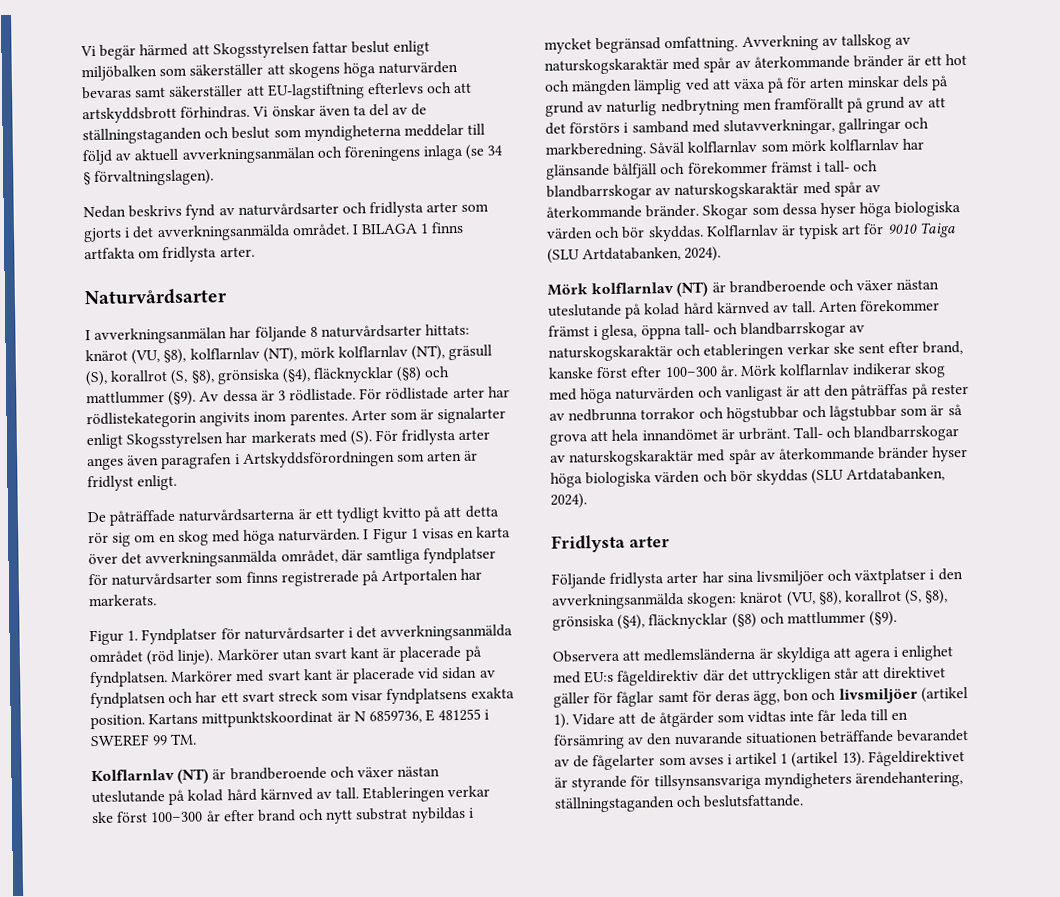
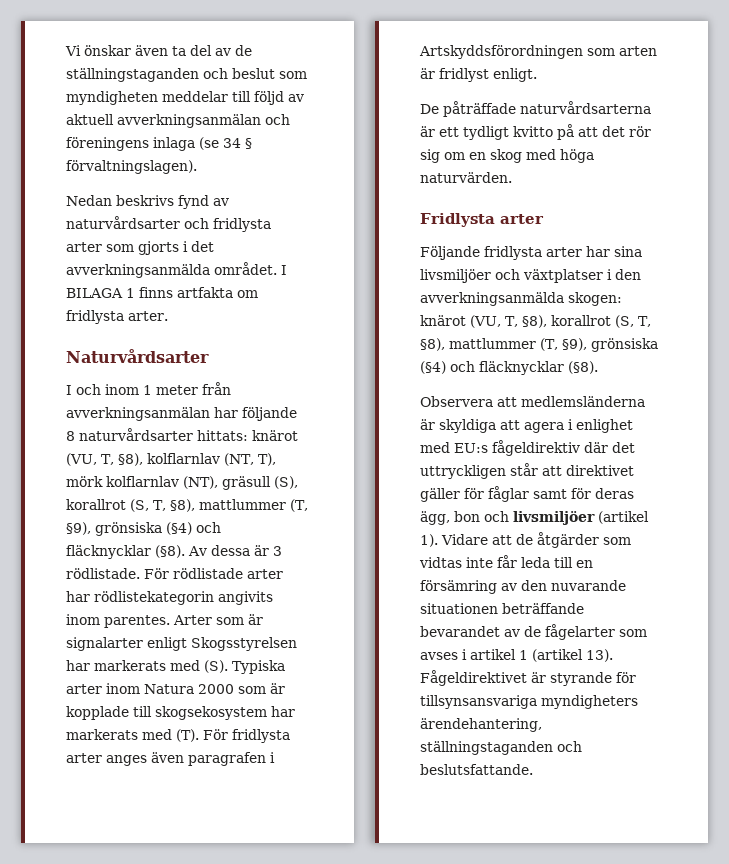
- Vi begär härmed att Skogsstyrelsen fattar beslut enligt miljöbalken som säkerställer att skogens höga naturvärden bevaras samt säkerställer att EU-lagstiftning efterlevs och att artskyddsbrott förhindras. Vi önskar även ta del av de ställningstaganden och beslut som myndigheterna meddelar till följd av aktuell avverkningsanmälan och föreningens inlaga (se 34 § förvaltningslagen).
+ Vi önskar även ta del av de ställningstaganden och beslut som myndigheten meddelar till följd av aktuell avverkningsanmälan och föreningens inlaga (se 34 § förvaltningslagen).
- I avverkningsanmälan har följande 8 naturvårdsarter hittats: knärot (VU, §8), kolflarnlav (NT), mörk kolflarnlav (NT), gräsull (S), korallrot (S, §8), grönsiska (§4), fläcknycklar (§8) och mattlummer (§9).
+ I och inom 1 meter från avverkningsanmälan har följande 8 naturvårdsarter hittats: knärot (VU, T, §8), kolflarnlav (NT, T), mörk kolflarnlav (NT), gräsull (S), korallrot (S, T, §8), mattlummer (T, §9), grönsiska (§4) och fläcknycklar (§8).
- Arter som är signalarter enligt Skogsstyrelsen har markerats med (S). För fridlysta arter anges även paragrafen i Artskyddsförordningen som arten är fridlyst enligt.
+ Arter som är signalarter enligt Skogsstyrelsen har markerats med (S). Typiska arter inom Natura 2000 som är kopplade till skogsekosystem har markerats med (T). För fridlysta arter anges även paragrafen i Artskyddsförordningen som arten är fridlyst enligt.
- De påträffade naturvårdsarterna är ett tydligt kvitto på att detta rör sig om en skog med höga naturvärden. I Figur 1 visas en karta över det avverkningsanmälda området, där samtliga fyndplatser för naturvårdsarter som finns registrerade på Artportalen har markerats.
- Figur 1. Fyndplatser för naturvårdsarter i det avverkningsanmälda området (röd linje). Markörer utan svart kant är placerade på fyndplatsen. Markörer med svart kant är placerade vid sidan av fyndplatsen och har ett svart streck som visar fyndplatsens exakta position. Kartans mittpunktskoordinat är N 6859736, E 481255 i SWEREF 99 TM.
- Kolflarnlav (NT) är brandberoende och växer nästan uteslutande på kolad hård kärnved av tall. Etableringen verkar ske först 100–300 år efter brand och nytt substrat nybildas i mycket begränsad omfattning. Avverkning av tallskog av naturskogskaraktär med spår av återkommande bränder är ett hot och mängden lämplig ved att växa på för arten minskar dels på grund av naturlig nedbrytning men framförallt på grund av att det förstörs i samband med slutavverkningar, gallringar och markberedning. Såväl kolflarnlav som mörk kolflarnlav har glänsande bålfjäll och förekommer främst i tall- och blandbarrskogar av naturskogskaraktär med spår av återkommande bränder. Skogar som dessa hyser höga biologiska värden och bör skyddas. Kolflarnlav är typisk art för 9010 Taiga (SLU Artdatabanken, 2024).
- Mörk kolflarnlav (NT) är brandberoende och växer nästan uteslutande på kolad hård kärnved av tall. Arten förekommer främst i glesa, öppna tall- och blandbarrskogar av naturskogskaraktär och etableringen verkar ske sent efter brand, kanske först efter 100–300 år. Mörk kolflarnlav indikerar skog med höga naturvärden och vanligast är att den påträffas på rester av nedbrunna torrakor och högstubbar och lågstubbar som är så grova att hela innandömet är urbränt. Tall- och blandbarrskogar av naturskogskaraktär med spår av återkommande bränder hyser höga biologiska värden och bör skyddas (SLU Artdatabanken, 2024).
+ De påträffade naturvårdsarterna är ett tydligt kvitto på att det rör sig om en skog med höga naturvärden.
- Följande fridlysta arter har sina livsmiljöer och växtplatser i den avverkningsanmälda skogen: knärot (VU, §8), korallrot (S, §8), grönsiska (§4), fläcknycklar (§8) och mattlummer (§9).
+ Följande fridlysta arter har sina livsmiljöer och växtplatser i den avverkningsanmälda skogen: knärot (VU, T, §8), korallrot (S, T, §8), mattlummer (T, §9), grönsiska (§4) och fläcknycklar (§8).

